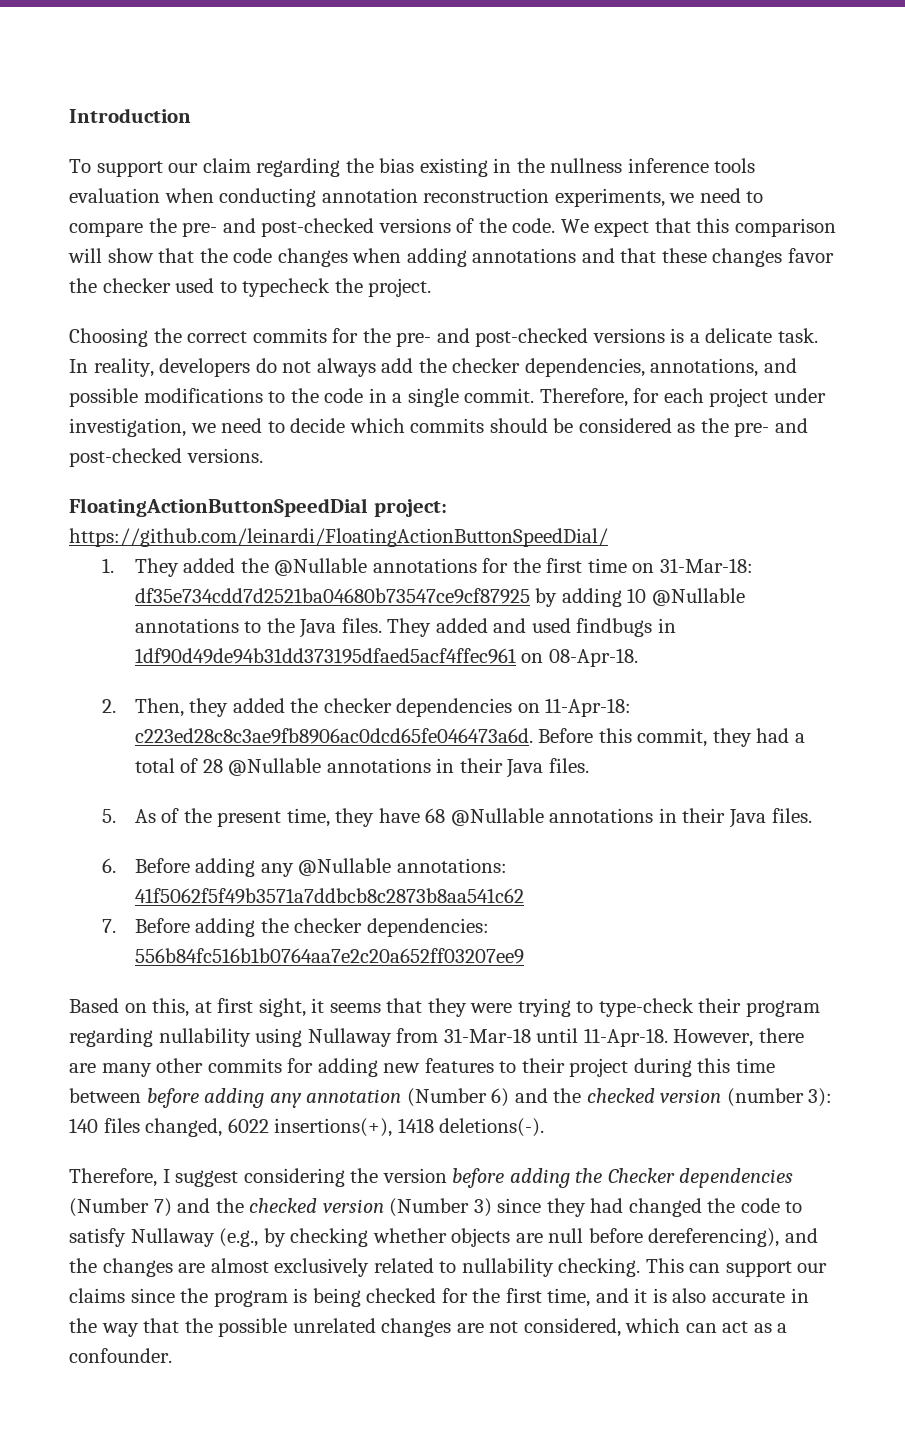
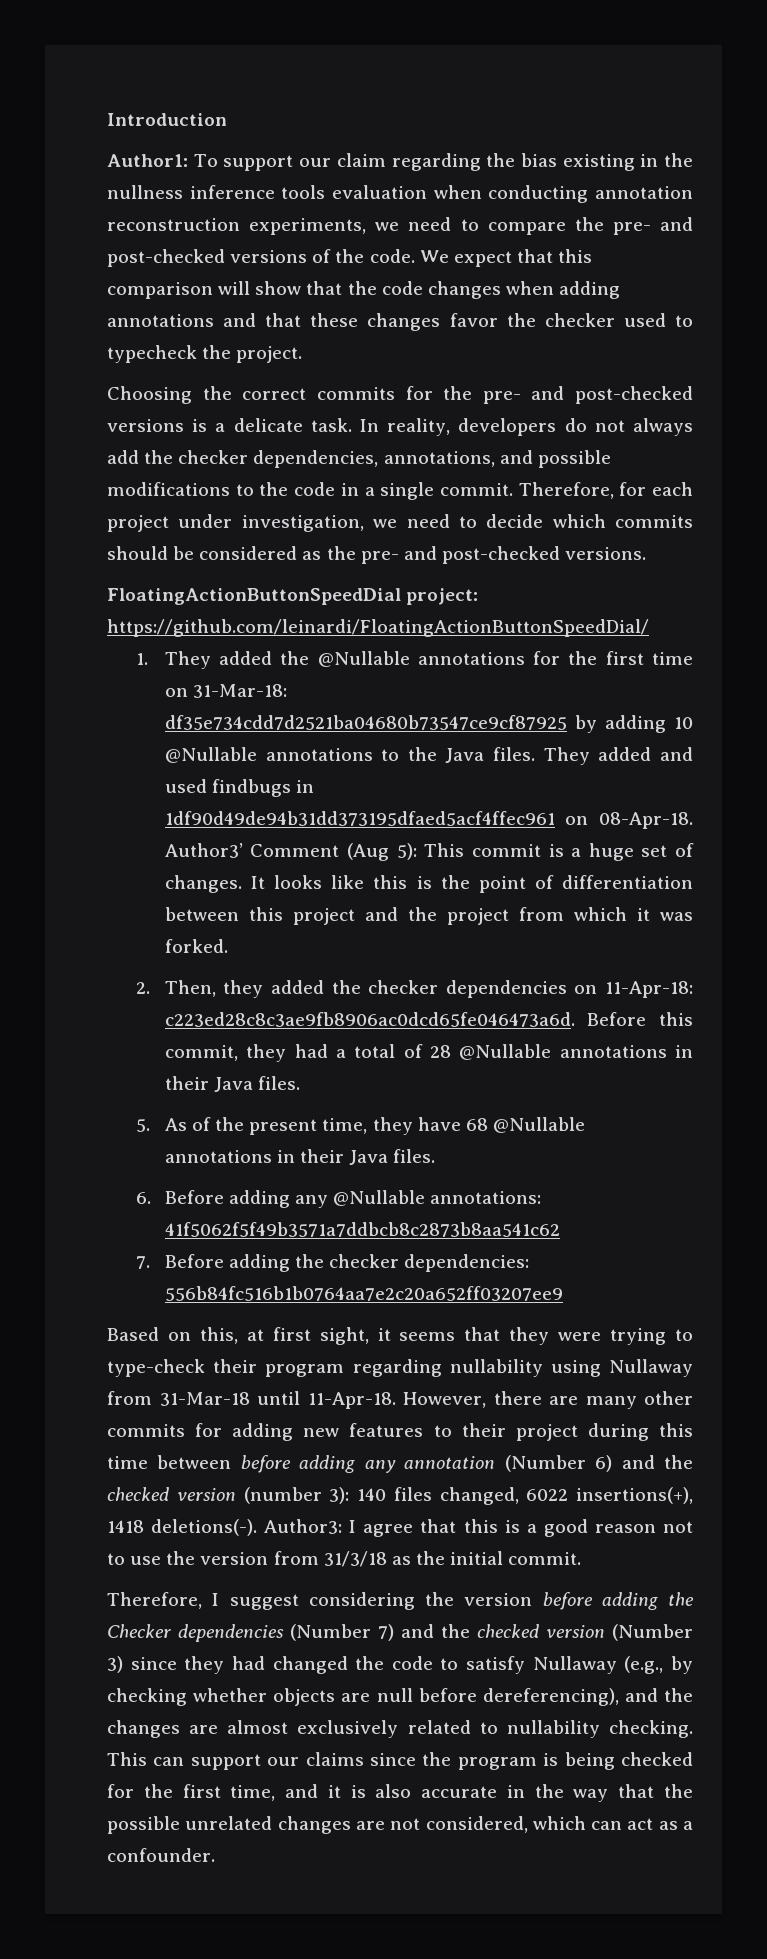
- To support our claim regarding the bias existing in the nullness inference tools evaluation when conducting annotation reconstruction experiments, we need to compare the pre- and post-checked versions of the code.
+ Author1: To support our claim regarding the bias existing in the nullness inference tools evaluation when conducting annotation reconstruction experiments, we need to compare the pre- and post-checked versions of the code.
+ Author3’ Comment (Aug 5): This commit is a huge set of changes. It looks like this is the point of differentiation between this project and the project from which it was forked.
+ Author3: I agree that this is a good reason not to use the version from 31/3/18 as the initial commit.

